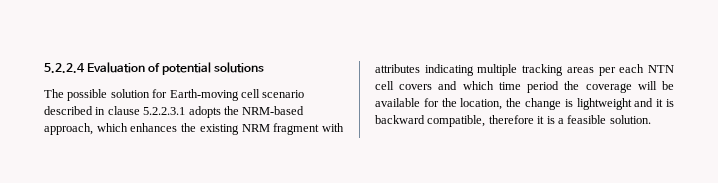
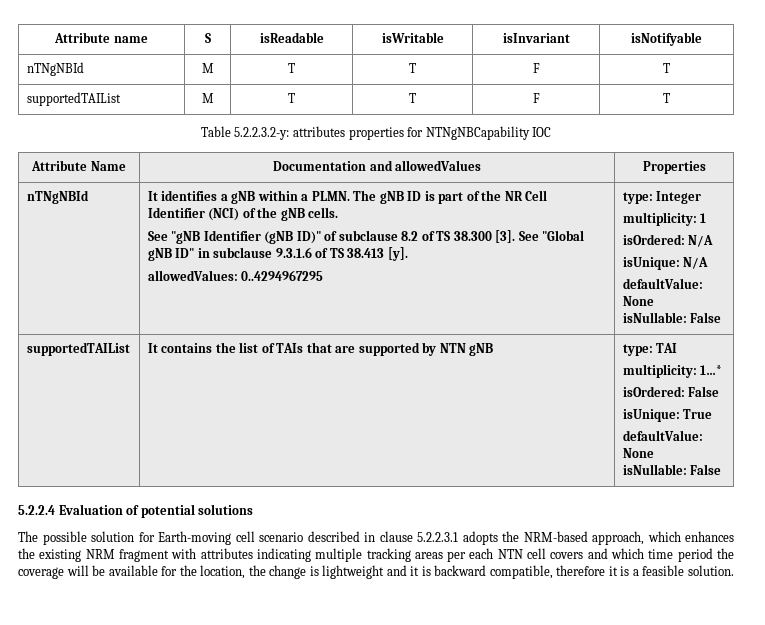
+ Attribute name | S | isReadable | isWritable | isInvariant | isNotifyable
+ nTNgNBId | M | T | T | F | T
+ supportedTAIList | M | T | T | F | T
+ Table 5.2.2.3.2-y: attributes properties for NTNgNBCapability IOC
+ Attribute Name | Documentation and allowedValues | Properties
+ nTNgNBId | It identifies a gNB within a PLMN. The gNB ID is part of the NR Cell Identifier (NCI) of the gNB cells.
+ See "gNB Identifier (gNB ID)" of subclause 8.2 of TS 38.300 [3]. See "Global gNB ID" in subclause 9.3.1.6 of TS 38.413 [y].
+ allowedValues: 0..4294967295 | type: Integer
+ multiplicity: 1
+ isOrdered: N/A
+ isUnique: N/A
+ defaultValue: None
+ isNullable: False
+ supportedTAIList | It contains the list of TAIs that are supported by NTN gNB | type: TAI
+ multiplicity: 1…*
+ isOrdered: False
+ isUnique: True
+ defaultValue: None
+ isNullable: False

